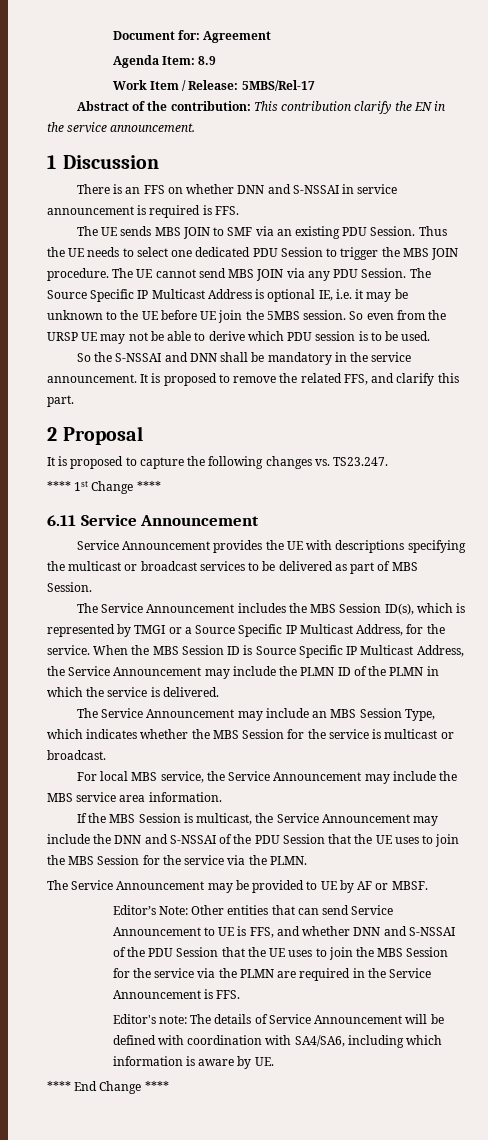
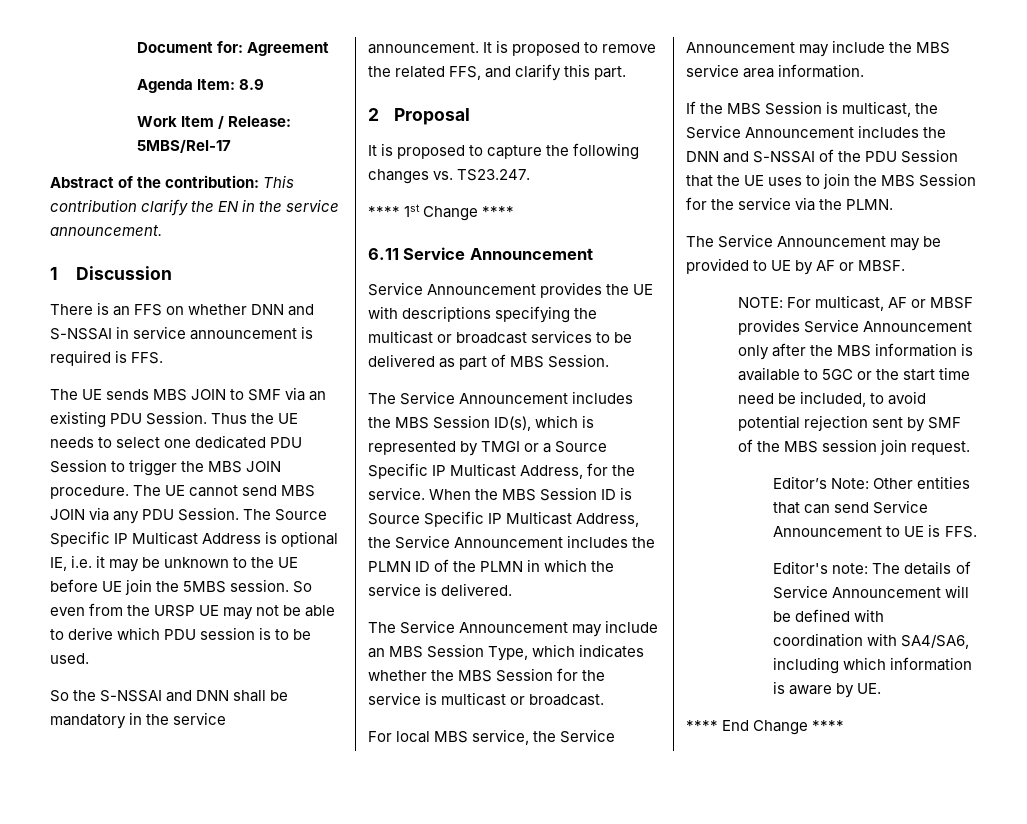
- When the MBS Session ID is Source Specific IP Multicast Address, the Service Announcement may include the PLMN ID of the PLMN in which the service is delivered.
+ When the MBS Session ID is Source Specific IP Multicast Address, the Service Announcement includes the PLMN ID of the PLMN in which the service is delivered.
- If the MBS Session is multicast, the Service Announcement may include the DNN and S-NSSAI of the PDU Session that the UE uses to join the MBS Session for the service via the PLMN.
+ If the MBS Session is multicast, the Service Announcement includes the DNN and S-NSSAI of the PDU Session that the UE uses to join the MBS Session for the service via the PLMN.
+ NOTE: For multicast, AF or MBSF provides Service Announcement only after the MBS information is available to 5GC or the start time need be included, to avoid potential rejection sent by SMF of the MBS session join request.
- Editor’s Note: Other entities that can send Service Announcement to UE is FFS, and whether DNN and S-NSSAI of the PDU Session that the UE uses to join the MBS Session for the service via the PLMN are required in the Service Announcement is FFS.
+ Editor’s Note: Other entities that can send Service Announcement to UE is FFS.

